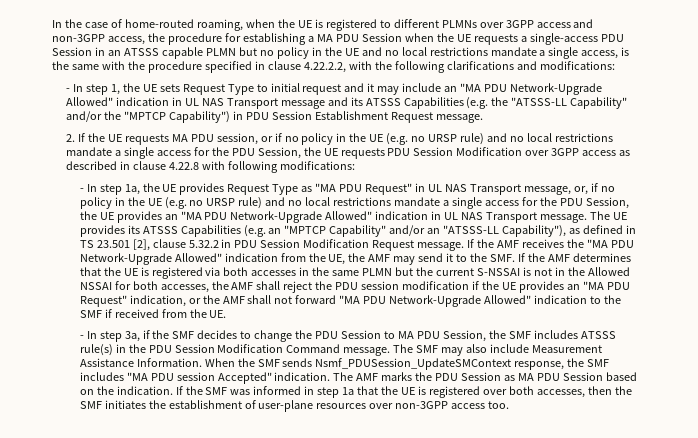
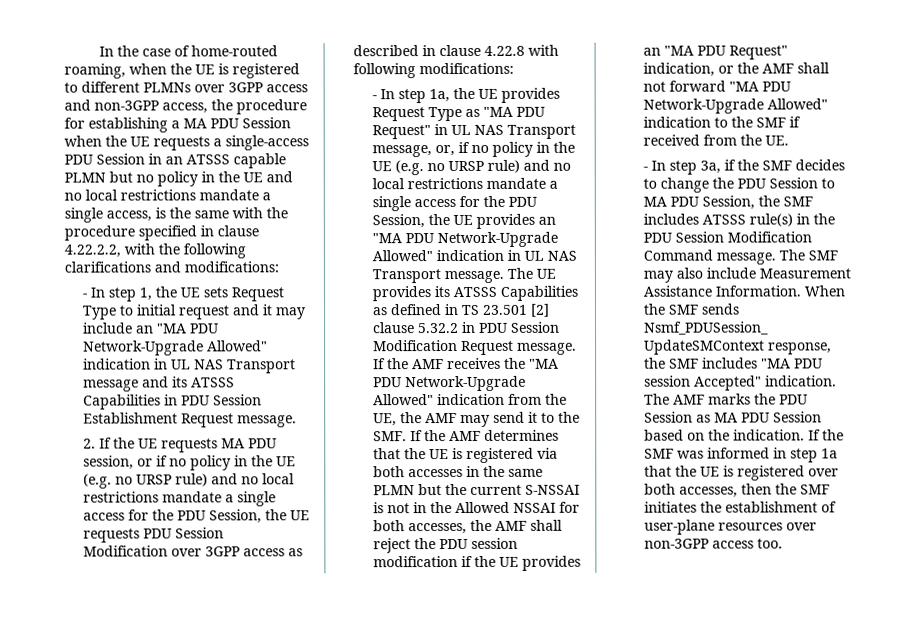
- - In step 1, the UE sets Request Type to initial request and it may include an "MA PDU Network-Upgrade Allowed" indication in UL NAS Transport message and its ATSSS Capabilities (e.g. the "ATSSS-LL Capability" and/or the "MPTCP Capability") in PDU Session Establishment Request message.
+ - In step 1, the UE sets Request Type to initial request and it may include an "MA PDU Network-Upgrade Allowed" indication in UL NAS Transport message and its ATSSS Capabilities in PDU Session Establishment Request message.
- The UE provides its ATSSS Capabilities (e.g. an "MPTCP Capability" and/or an "ATSSS-LL Capability"), as defined in TS 23.501 [2], clause 5.32.2 in PDU Session Modification Request message.
+ The UE provides its ATSSS Capabilities as defined in TS 23.501 [2] clause 5.32.2 in PDU Session Modification Request message.

